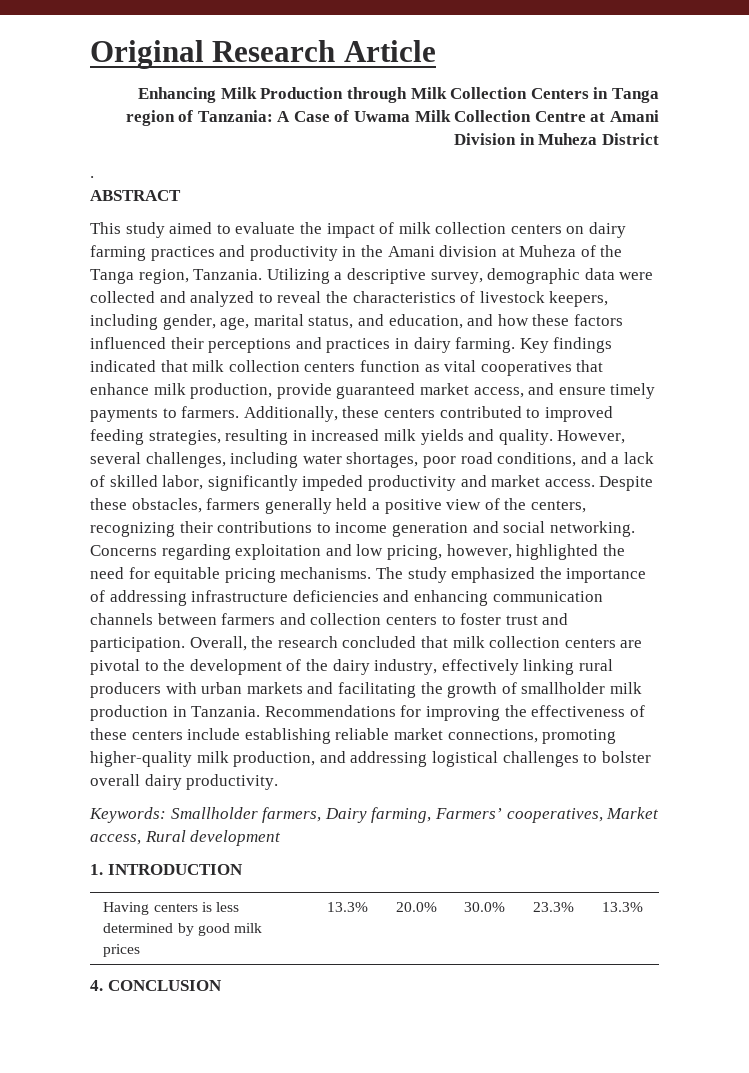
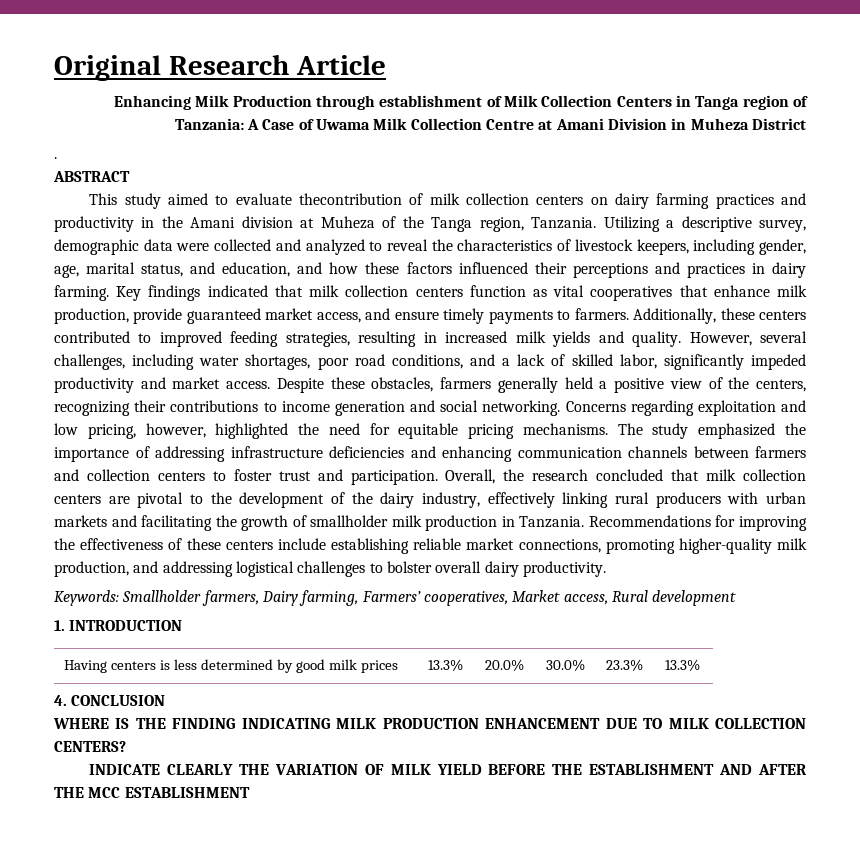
- Enhancing Milk Production through Milk Collection Centers in Tanga region of Tanzania: A Case of Uwama Milk Collection Centre at Amani Division in Muheza District
+ Enhancing Milk Production through establishment of Milk Collection Centers in Tanga region of Tanzania: A Case of Uwama Milk Collection Centre at Amani Division in Muheza District
- This study aimed to evaluate the impact of milk collection centers on dairy farming practices and productivity in the Amani division at Muheza of the Tanga region, Tanzania.
+ This study aimed to evaluate thecontribution of milk collection centers on dairy farming practices and productivity in the Amani division at Muheza of the Tanga region, Tanzania.
+ WHERE IS THE FINDING INDICATING MILK PRODUCTION ENHANCEMENT DUE TO MILK COLLECTION CENTERS?
+ INDICATE CLEARLY THE VARIATION OF MILK YIELD BEFORE THE ESTABLISHMENT AND AFTER THE MCC ESTABLISHMENT

